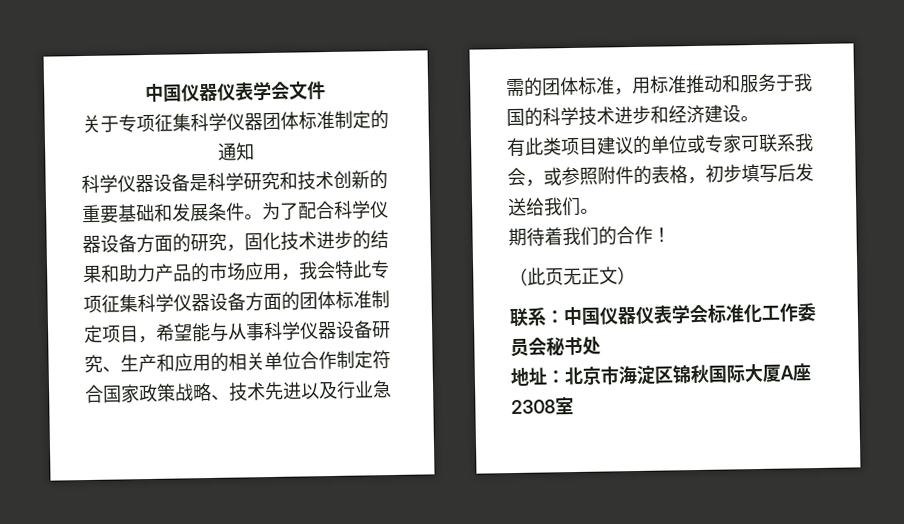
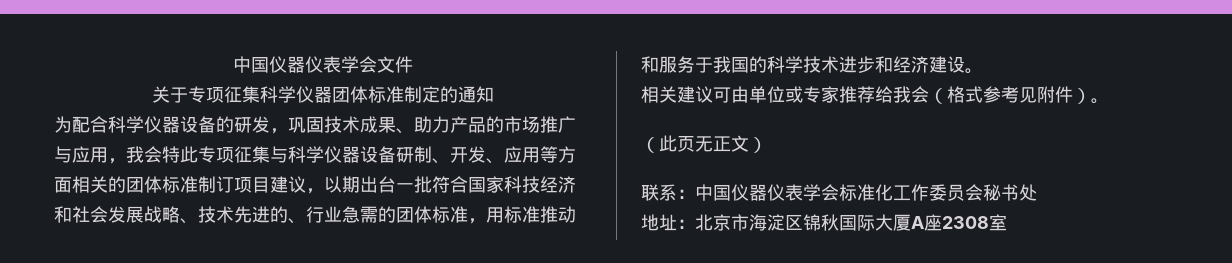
- 科学仪器设备是科学研究和技术创新的重要基础和发展条件。为了配合科学仪器设备方面的研究，固化技术进步的结果和助力产品的市场应用，我会特此专项征集科学仪器设备方面的团体标准制定项目，希望能与从事科学仪器设备研究、生产和应用的相关单位合作制定符合国家政策战略、技术先进以及行业急需的团体标准，用标准推动和服务于我国的科学技术进步和经济建设。
+ 为配合科学仪器设备的研发，巩固技术成果、助力产品的市场推广与应用，我会特此专项征集与科学仪器设备研制、开发、应用等方面相关的团体标准制订项目建议，以期出台一批符合国家科技经济和社会发展战略、技术先进的、行业急需的团体标准，用标准推动和服务于我国的科学技术进步和经济建设。
- 有此类项目建议的单位或专家可联系我会，或参照附件的表格，初步填写后发送给我们。
- 期待着我们的合作！
+ 相关建议可由单位或专家推荐给我会（格式参考见附件）。

